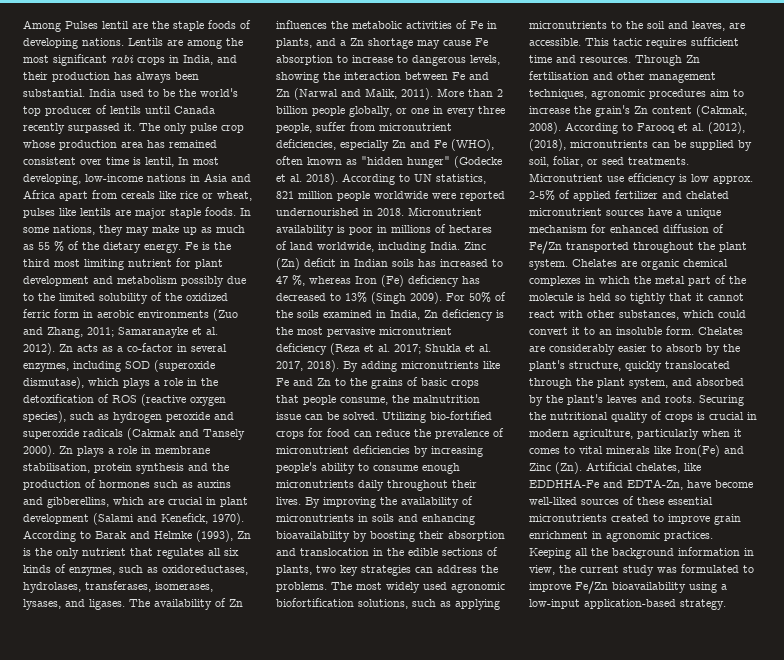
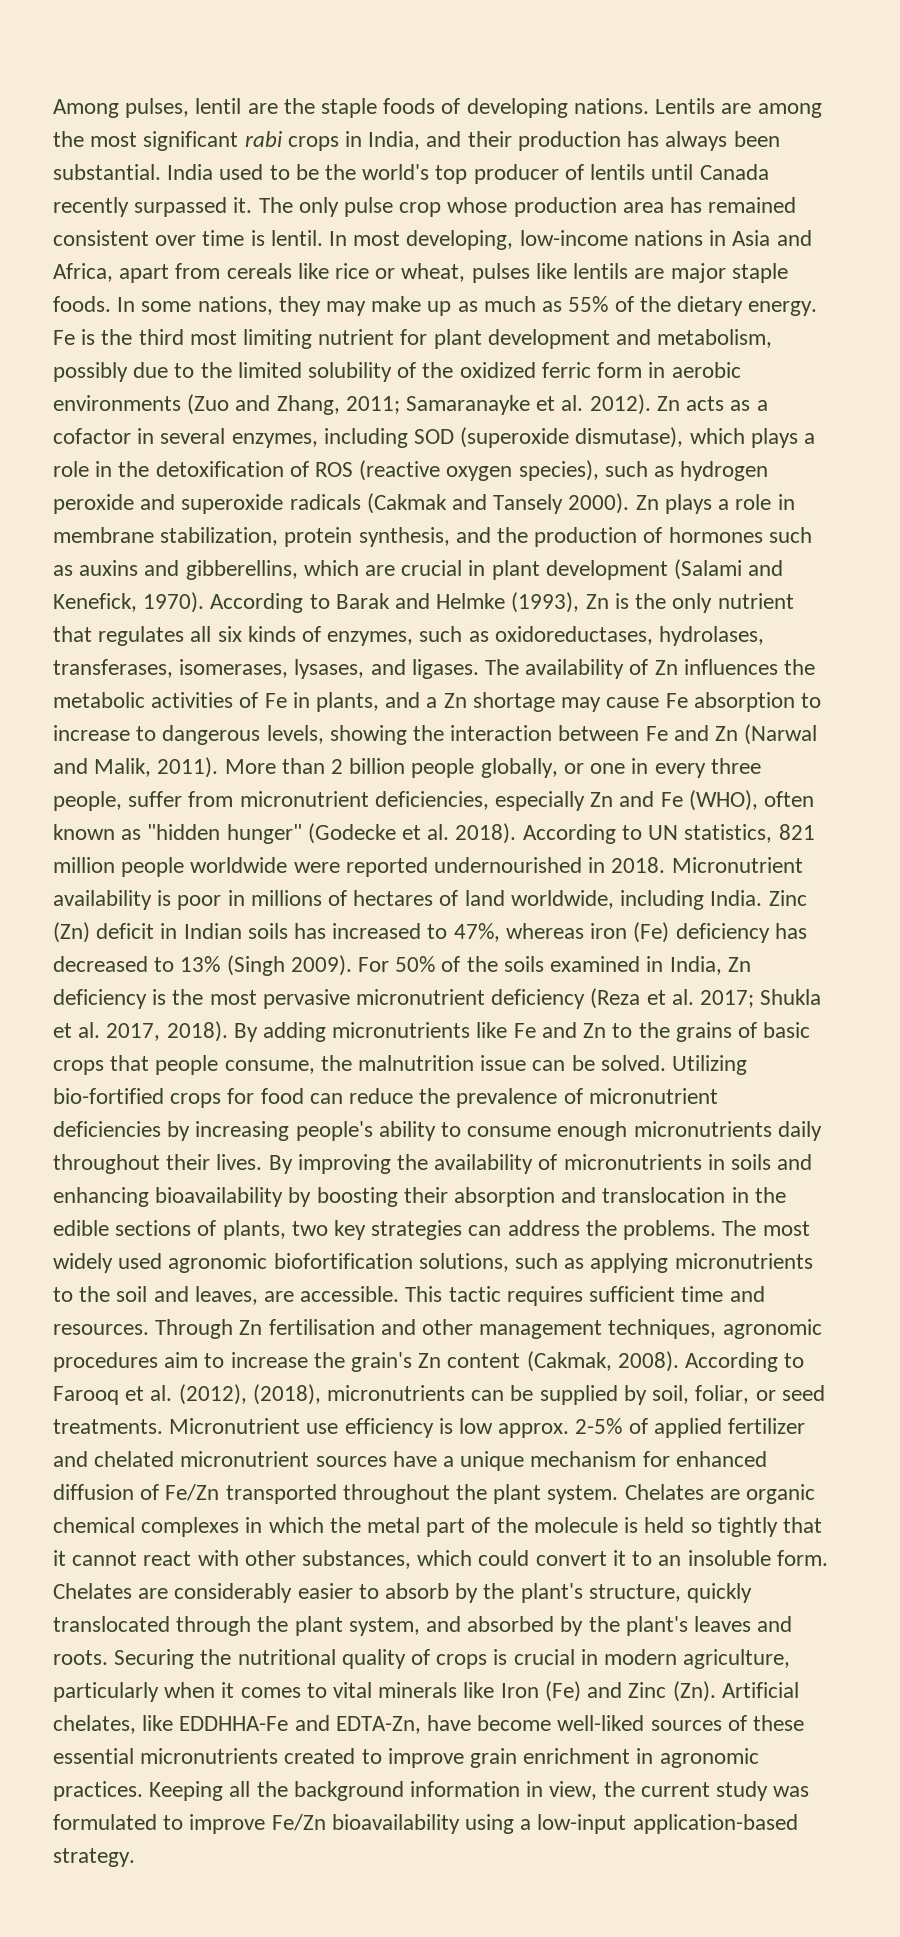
- Among Pulses lentil are the staple foods of developing nations.
+ Among pulses, lentil are the staple foods of developing nations.
- The only pulse crop whose production area has remained consistent over time is lentil, In most developing, low-income nations in Asia and Africa apart from cereals like rice or wheat, pulses like lentils are major staple foods.
+ The only pulse crop whose production area has remained consistent over time is lentil. In most developing, low-income nations in Asia and Africa, apart from cereals like rice or wheat, pulses like lentils are major staple foods.
- In some nations, they may make up as much as 55 % of the dietary energy.
+ In some nations, they may make up as much as 55% of the dietary energy.
- Fe is the third most limiting nutrient for plant development and metabolism possibly due to the limited solubility of the oxidized ferric form in aerobic environments (Zuo and Zhang, 2011; Samaranayke et al. 2012).
+ Fe is the third most limiting nutrient for plant development and metabolism, possibly due to the limited solubility of the oxidized ferric form in aerobic environments (Zuo and Zhang, 2011; Samaranayke et al. 2012).
- Zn acts as a co-factor in several enzymes, including SOD (superoxide dismutase), which plays a role in the detoxification of ROS (reactive oxygen species), such as hydrogen peroxide and superoxide radicals (Cakmak and Tansely 2000).
+ Zn acts as a cofactor in several enzymes, including SOD (superoxide dismutase), which plays a role in the detoxification of ROS (reactive oxygen species), such as hydrogen peroxide and superoxide radicals (Cakmak and Tansely 2000).
- Zn plays a role in membrane stabilisation, protein synthesis and the production of hormones such as auxins and gibberellins, which are crucial in plant development (Salami and Kenefick, 1970).
+ Zn plays a role in membrane stabilization, protein synthesis, and the production of hormones such as auxins and gibberellins, which are crucial in plant development (Salami and Kenefick, 1970).
- Zinc (Zn) deficit in Indian soils has increased to 47 %, whereas Iron (Fe) deficiency has decreased to 13% (Singh 2009).
+ Zinc (Zn) deficit in Indian soils has increased to 47%, whereas iron (Fe) deficiency has decreased to 13% (Singh 2009).
- Securing the nutritional quality of crops is crucial in modern agriculture, particularly when it comes to vital minerals like Iron(Fe) and Zinc (Zn). Artificial chelates, like EDDHHA-Fe and EDTA-Zn, have become well-liked sources of these essential micronutrients created to improve grain enrichment in agronomic practices.
+ Securing the nutritional quality of crops is crucial in modern agriculture, particularly when it comes to vital minerals like Iron (Fe) and Zinc (Zn). Artificial chelates, like EDDHHA-Fe and EDTA-Zn, have become well-liked sources of these essential micronutrients created to improve grain enrichment in agronomic practices.

